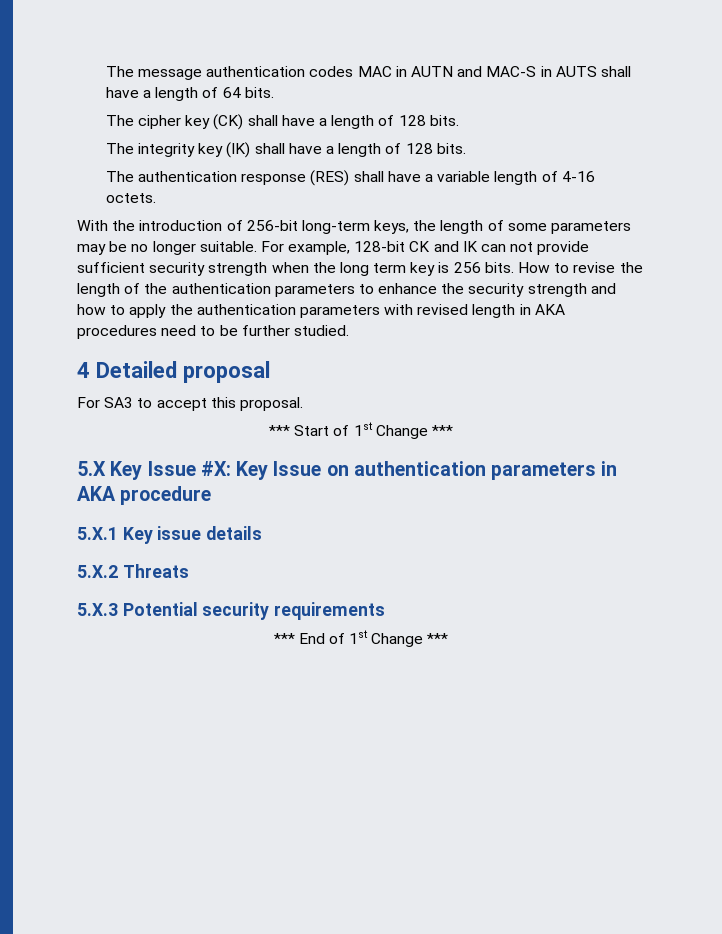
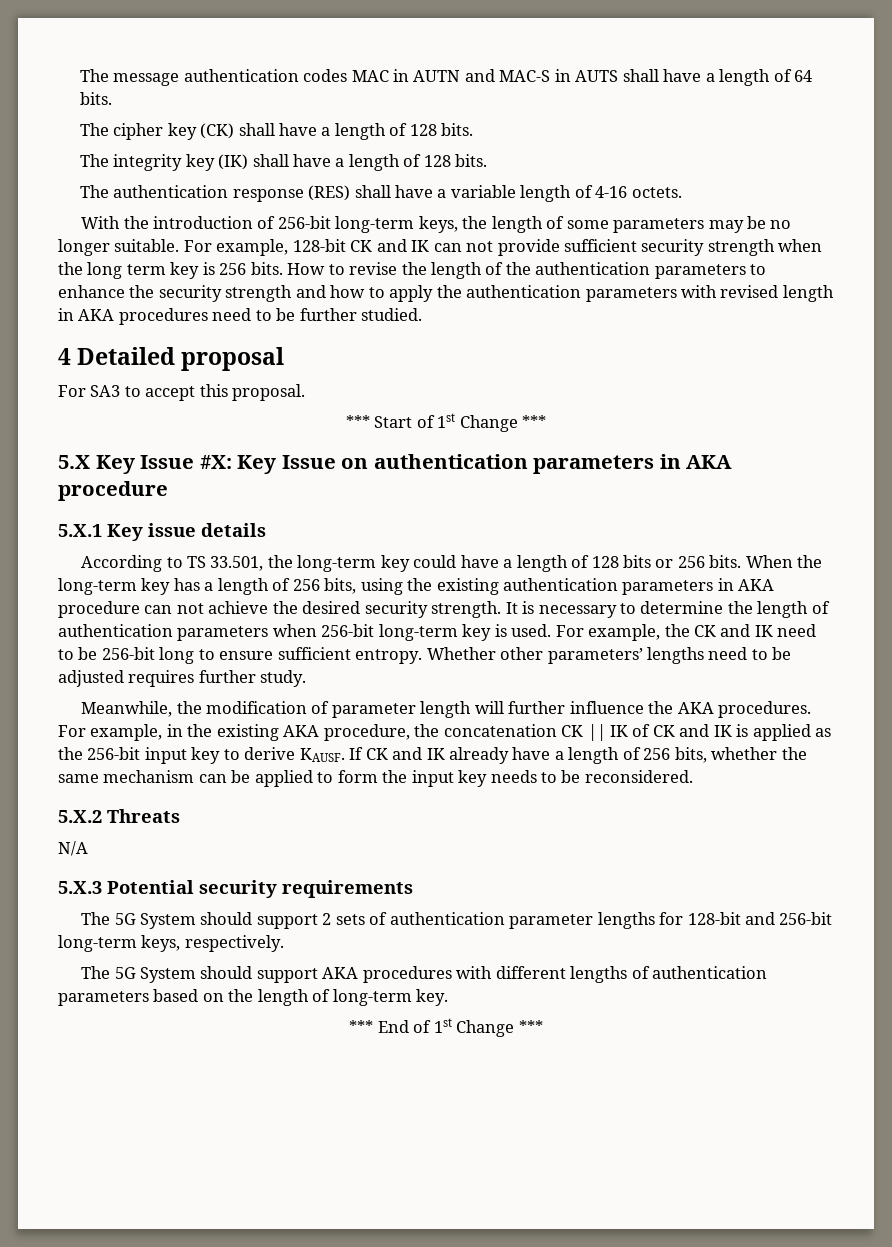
+ According to TS 33.501, the long-term key could have a length of 128 bits or 256 bits. When the long-term key has a length of 256 bits, using the existing authentication parameters in AKA procedure can not achieve the desired security strength. It is necessary to determine the length of authentication parameters when 256-bit long-term key is used. For example, the CK and IK need to be 256-bit long to ensure sufficient entropy. Whether other parameters’ lengths need to be adjusted requires further study.
+ Meanwhile, the modification of parameter length will further influence the AKA procedures. For example, in the existing AKA procedure, the concatenation CK || IK of CK and IK is applied as the 256-bit input key to derive KAUSF. If CK and IK already have a length of 256 bits, whether the same mechanism can be applied to form the input key needs to be reconsidered.
+ N/A
+ The 5G System should support 2 sets of authentication parameter lengths for 128-bit and 256-bit long-term keys, respectively.
+ The 5G System should support AKA procedures with different lengths of authentication parameters based on the length of long-term key.

